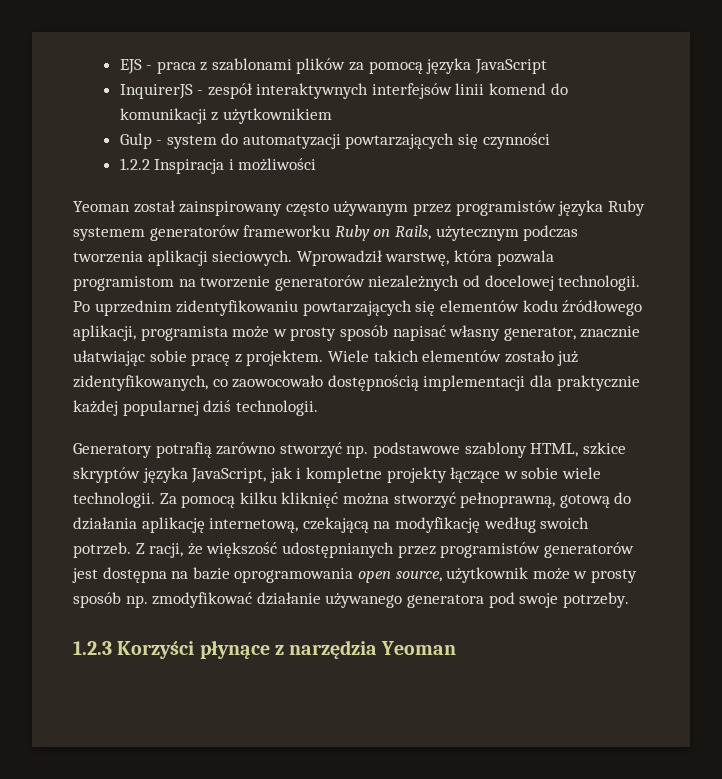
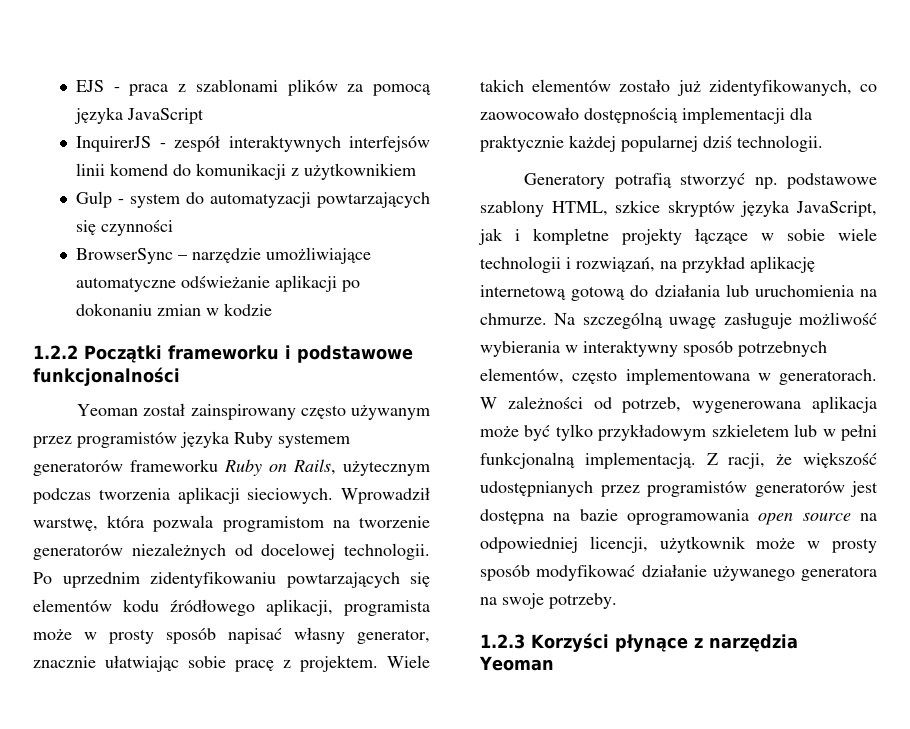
- 1.2.2 Inspiracja i możliwości
+ BrowserSync – narzędzie umożliwiające automatyczne odświeżanie aplikacji po dokonaniu zmian w kodzie
+ 1.2.2 Początki frameworku i podstawowe funkcjonalności
- Generatory potrafią zarówno stworzyć np. podstawowe szablony HTML, szkice skryptów języka JavaScript, jak i kompletne projekty łączące w sobie wiele technologii. Za pomocą kilku kliknięć można stworzyć pełnoprawną, gotową do działania aplikację internetową, czekającą na modyfikację według swoich potrzeb.
+ Generatory potrafią stworzyć np. podstawowe szablony HTML, szkice skryptów języka JavaScript, jak i kompletne projekty łączące w sobie wiele technologii i rozwiązań, na przykład aplikację internetową gotową do działania lub uruchomienia na chmurze. Na szczególną uwagę zasługuje możliwość wybierania w interaktywny sposób potrzebnych elementów, często implementowana w generatorach. W zależności od potrzeb, wygenerowana aplikacja może być tylko przykładowym szkieletem lub w pełni funkcjonalną implementacją.
- Z racji, że większość udostępnianych przez programistów generatorów jest dostępna na bazie oprogramowania open source, użytkownik może w prosty sposób np. zmodyfikować działanie używanego generatora pod swoje potrzeby.
+ Z racji, że większość udostępnianych przez programistów generatorów jest dostępna na bazie oprogramowania open source na odpowiedniej licencji, użytkownik może w prosty sposób modyfikować działanie używanego generatora na swoje potrzeby.

